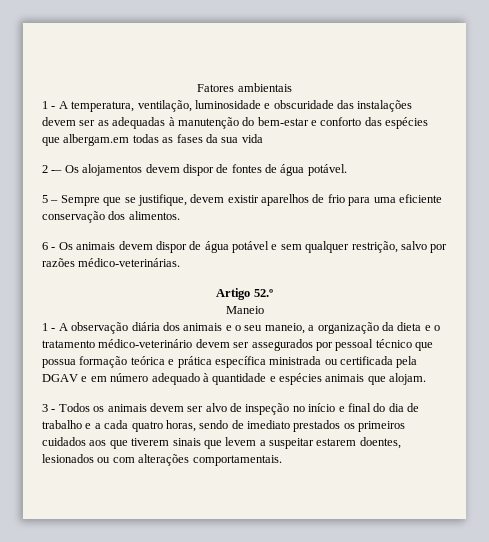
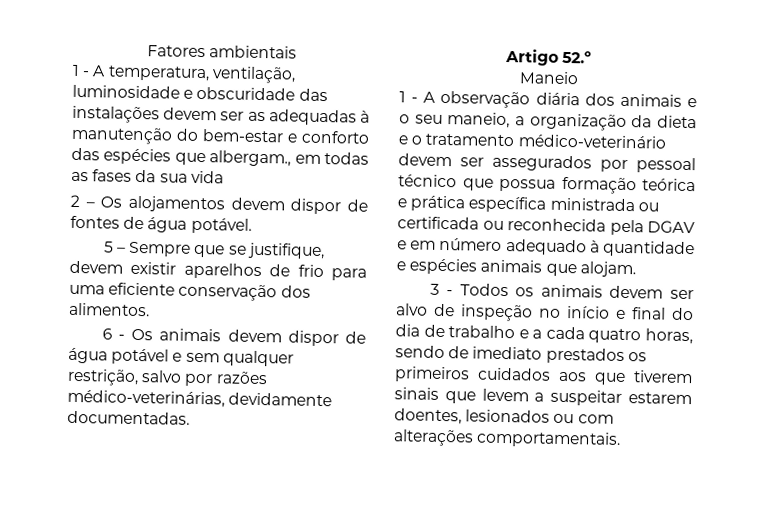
- 1 - A temperatura, ventilação, luminosidade e obscuridade das instalações devem ser as adequadas à manutenção do bem-estar e conforto das espécies que albergam.em todas as fases da sua vida
+ 1 - A temperatura, ventilação, luminosidade e obscuridade das instalações devem ser as adequadas à manutenção do bem-estar e conforto das espécies que albergam., em todas as fases da sua vida
- 2 -– Os alojamentos devem dispor de fontes de água potável.
+ 2 – Os alojamentos devem dispor de fontes de água potável.
- 6 - Os animais devem dispor de água potável e sem qualquer restrição, salvo por razões médico-veterinárias.
+ 6 - Os animais devem dispor de água potável e sem qualquer restrição, salvo por razões médico-veterinárias, devidamente documentadas.
- 1 - A observação diária dos animais e o seu maneio, a organização da dieta e o tratamento médico-veterinário devem ser assegurados por pessoal técnico que possua formação teórica e prática específica ministrada ou certificada pela DGAV e em número adequado à quantidade e espécies animais que alojam.
+ 1 - A observação diária dos animais e o seu maneio, a organização da dieta e o tratamento médico-veterinário devem ser assegurados por pessoal técnico que possua formação teórica e prática específica ministrada ou certificada ou reconhecida pela DGAV e em número adequado à quantidade e espécies animais que alojam.

